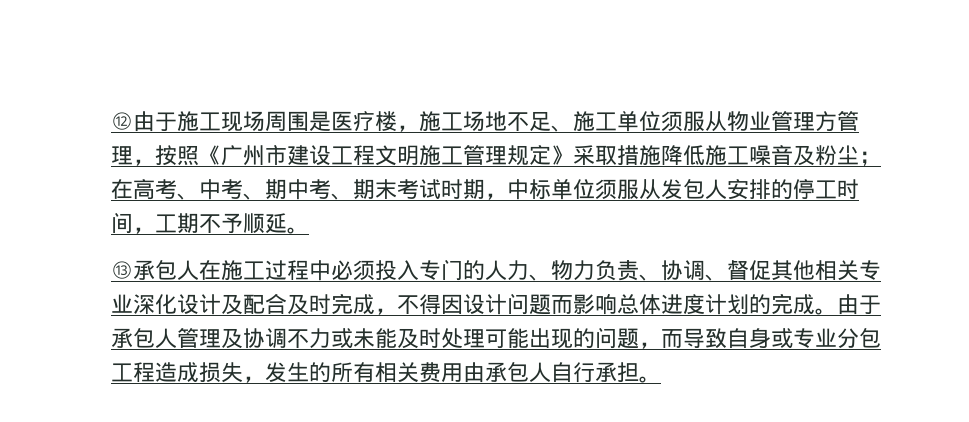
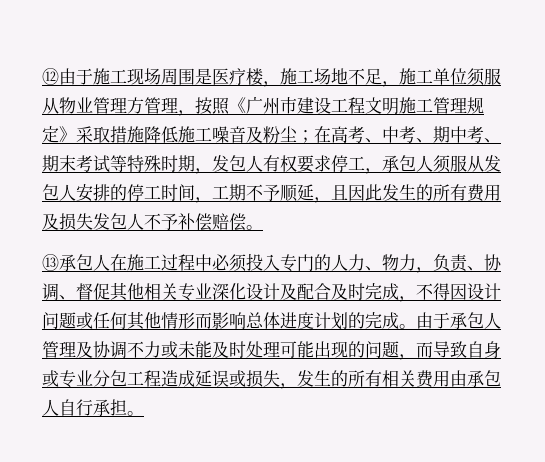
- ⑫由于施工现场周围是医疗楼，施工场地不足、施工单位须服从物业管理方管理，按照《广州市建设工程文明施工管理规定》采取措施降低施工噪音及粉尘；在高考、中考、期中考、期末考试时期，中标单位须服从发包人安排的停工时间，工期不予顺延。
+ ⑫由于施工现场周围是医疗楼，施工场地不足，施工单位须服从物业管理方管理，按照《广州市建设工程文明施工管理规定》采取措施降低施工噪音及粉尘；在高考、中考、期中考、期末考试等特殊时期，发包人有权要求停工，承包人须服从发包人安排的停工时间，工期不予顺延，且因此发生的所有费用及损失发包人不予补偿赔偿。
- ⑬承包人在施工过程中必须投入专门的人力、物力负责、协调、督促其他相关专业深化设计及配合及时完成，不得因设计问题而影响总体进度计划的完成。
+ ⑬承包人在施工过程中必须投入专门的人力、物力，负责、协调、督促其他相关专业深化设计及配合及时完成，不得因设计问题或任何其他情形而影响总体进度计划的完成。
- 由于承包人管理及协调不力或未能及时处理可能出现的问题，而导致自身或专业分包工程造成损失，发生的所有相关费用由承包人自行承担。
+ 由于承包人管理及协调不力或未能及时处理可能出现的问题，而导致自身或专业分包工程造成延误或损失，发生的所有相关费用由承包人自行承担。

